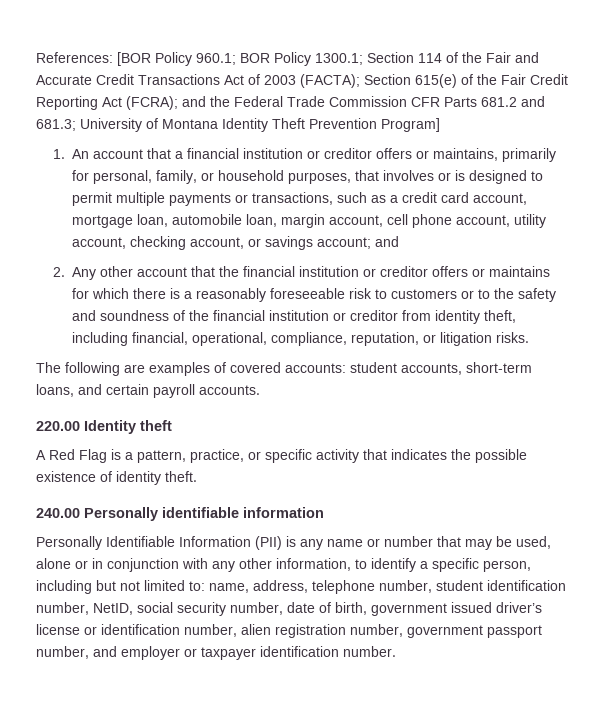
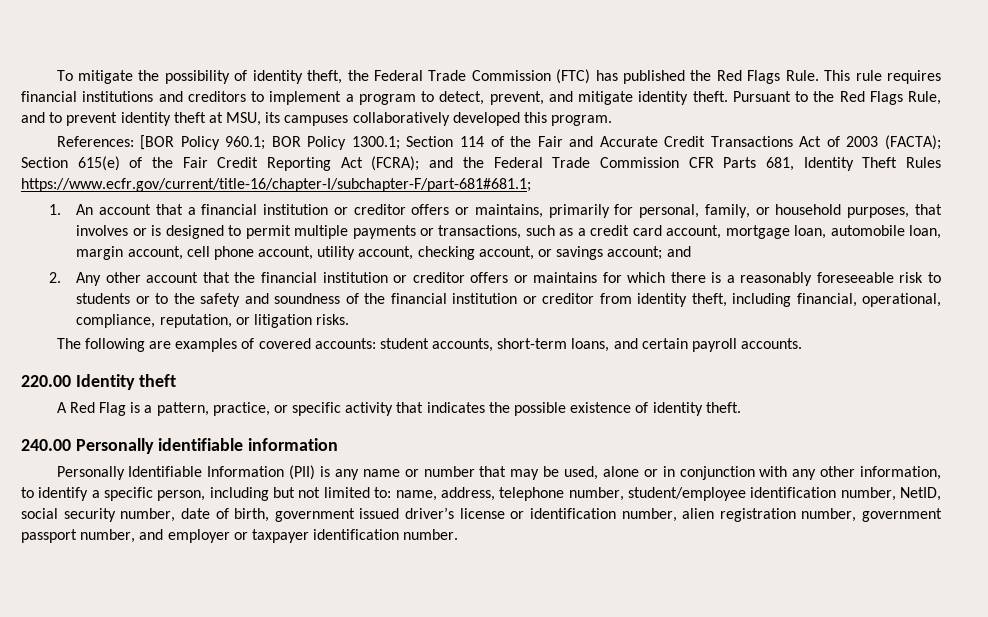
+ To mitigate the possibility of identity theft, the Federal Trade Commission (FTC) has published the Red Flags Rule. This rule requires financial institutions and creditors to implement a program to detect, prevent, and mitigate identity theft. Pursuant to the Red Flags Rule, and to prevent identity theft at MSU, its campuses collaboratively developed this program.
- References: [BOR Policy 960.1; BOR Policy 1300.1; Section 114 of the Fair and Accurate Credit Transactions Act of 2003 (FACTA); Section 615(e) of the Fair Credit Reporting Act (FCRA); and the Federal Trade Commission CFR Parts 681.2 and 681.3; University of Montana Identity Theft Prevention Program]
+ References: [BOR Policy 960.1; BOR Policy 1300.1; Section 114 of the Fair and Accurate Credit Transactions Act of 2003 (FACTA); Section 615(e) of the Fair Credit Reporting Act (FCRA); and the Federal Trade Commission CFR Parts 681, Identity Theft Rules https://www.ecfr.gov/current/title-16/chapter-I/subchapter-F/part-681#681.1;
- 2. Any other account that the financial institution or creditor offers or maintains for which there is a reasonably foreseeable risk to customers or to the safety and soundness of the financial institution or creditor from identity theft, including financial, operational, compliance, reputation, or litigation risks.
+ 2. Any other account that the financial institution or creditor offers or maintains for which there is a reasonably foreseeable risk to students or to the safety and soundness of the financial institution or creditor from identity theft, including financial, operational, compliance, reputation, or litigation risks.
- name, address, telephone number, student identification number, NetID, social security number, date of birth, government issued driver’s license or identification number, alien registration number, government passport number, and employer or taxpayer identification number.
+ name, address, telephone number, student/employee identification number, NetID, social security number, date of birth, government issued driver’s license or identification number, alien registration number, government passport number, and employer or taxpayer identification number.

